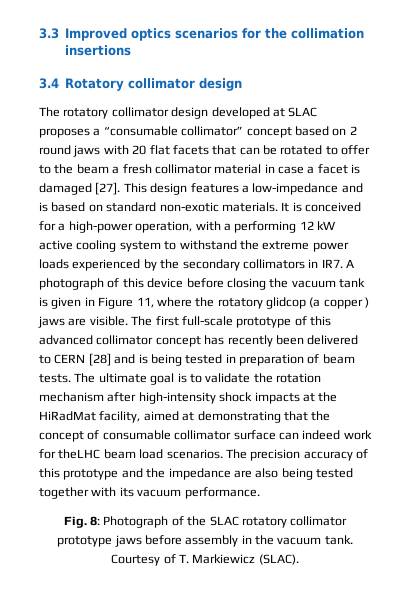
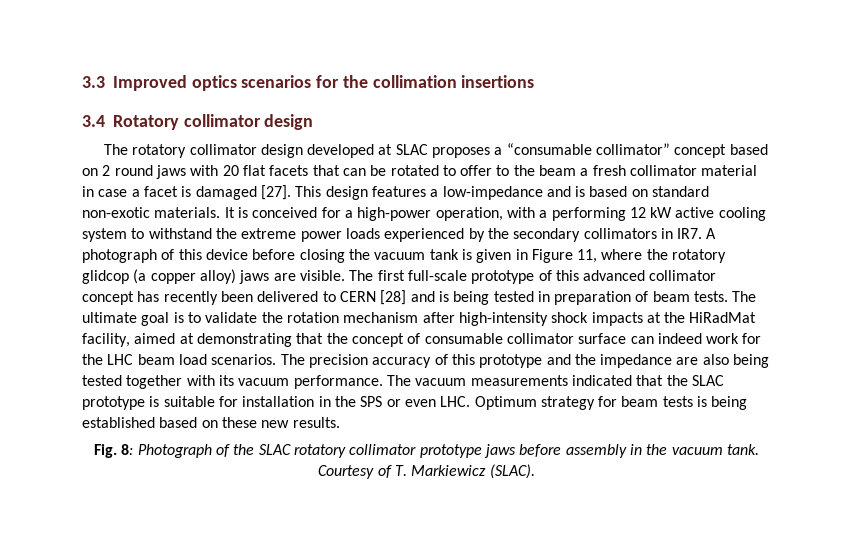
- It is conceived for a high-power operation, with a performing 12 kW active cooling system to withstand the extreme power loads experienced by the secondary collimators in IR7. A photograph of this device before closing the vacuum tank is given in Figure 11, where the rotatory glidcop (a copper ) jaws are visible.
+ It is conceived for a high-power operation, with a performing 12 kW active cooling system to withstand the extreme power loads experienced by the secondary collimators in IR7. A photograph of this device before closing the vacuum tank is given in Figure 11, where the rotatory glidcop (a copper alloy) jaws are visible.
- The ultimate goal is to validate the rotation mechanism after high-intensity shock impacts at the HiRadMat facility, aimed at demonstrating that the concept of consumable collimator surface can indeed work for theLHC beam load scenarios.
+ The ultimate goal is to validate the rotation mechanism after high-intensity shock impacts at the HiRadMat facility, aimed at demonstrating that the concept of consumable collimator surface can indeed work for the LHC beam load scenarios.
+ The vacuum measurements indicated that the SLAC prototype is suitable for installation in the SPS or even LHC. Optimum strategy for beam tests is being established based on these new results.

